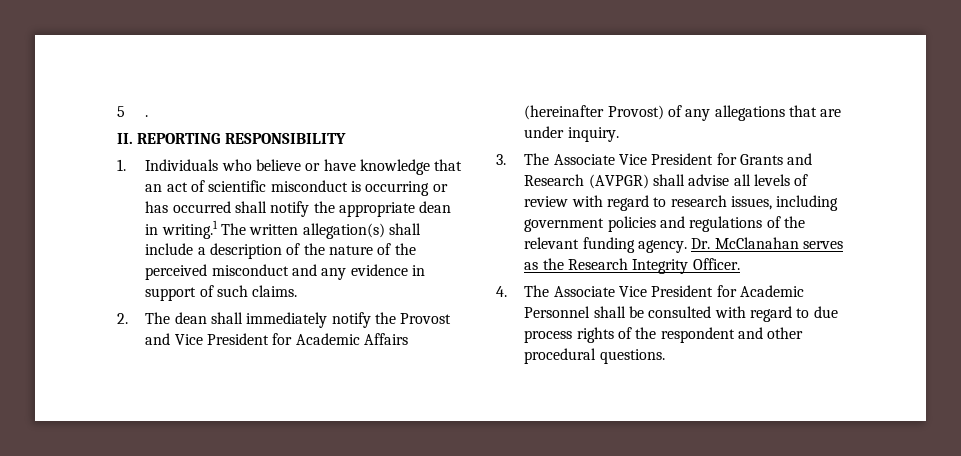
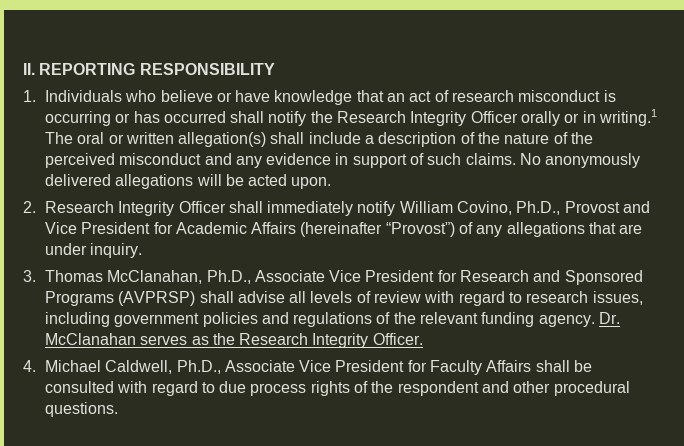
- 5 .
- 1. Individuals who believe or have knowledge that an act of scientific misconduct is occurring or has occurred shall notify the appropriate dean in writing.1 The written allegation(s) shall include a description of the nature of the perceived misconduct and any evidence in support of such claims.
- 2. The dean shall immediately notify the Provost and Vice President for Academic Affairs (hereinafter Provost) of any allegations that are under inquiry.
+ 1. Individuals who believe or have knowledge that an act of research misconduct is occurring or has occurred shall notify the Research Integrity Officer orally or in writing.1 The oral or written allegation(s) shall include a description of the nature of the perceived misconduct and any evidence in support of such claims. No anonymously delivered allegations will be acted upon.
+ 2. Research Integrity Officer shall immediately notify William Covino, Ph.D., Provost and Vice President for Academic Affairs (hereinafter “Provost”) of any allegations that are under inquiry.
- 3. The Associate Vice President for Grants and Research (AVPGR) shall advise all levels of review with regard to research issues, including government policies and regulations of the relevant funding agency.
+ 3. Thomas McClanahan, Ph.D., Associate Vice President for Research and Sponsored Programs (AVPRSP) shall advise all levels of review with regard to research issues, including government policies and regulations of the relevant funding agency.
- 4. The Associate Vice President for Academic Personnel shall be consulted with regard to due process rights of the respondent and other procedural questions.
+ 4. Michael Caldwell, Ph.D., Associate Vice President for Faculty Affairs shall be consulted with regard to due process rights of the respondent and other procedural questions.

